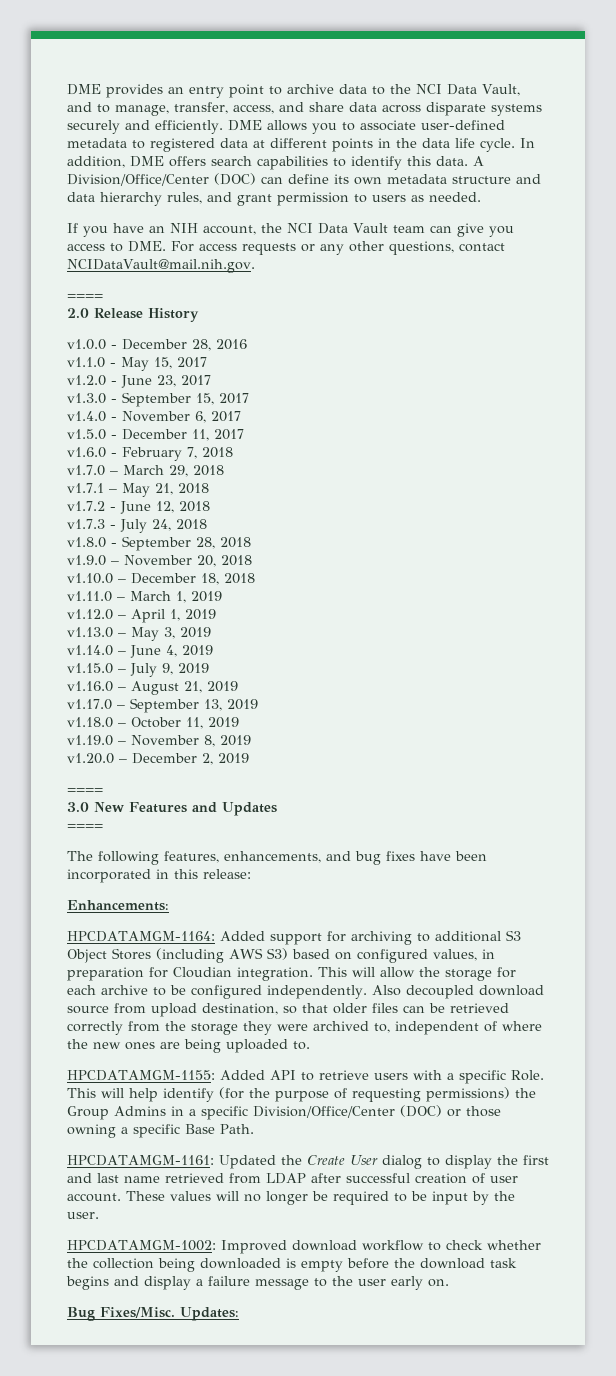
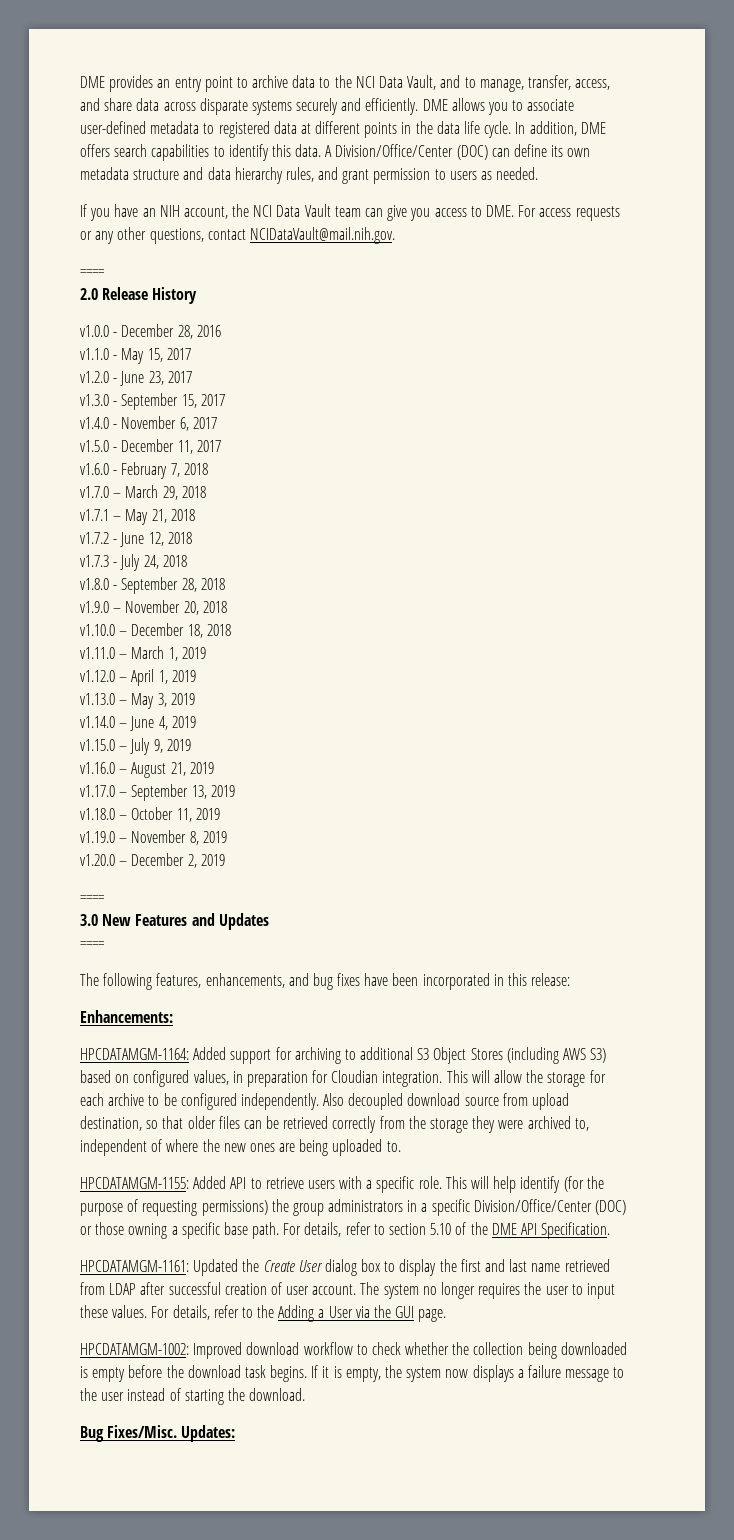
- HPCDATAMGM-1155: Added API to retrieve users with a specific Role.
+ HPCDATAMGM-1155: Added API to retrieve users with a specific role.
- This will help identify (for the purpose of requesting permissions) the Group Admins in a specific Division/Office/Center (DOC) or those owning a specific Base Path.
+ This will help identify (for the purpose of requesting permissions) the group administrators in a specific Division/Office/Center (DOC) or those owning a specific base path. For details, refer to section 5.10 of the DME API Specification.
- HPCDATAMGM-1161: Updated the Create User dialog to display the first and last name retrieved from LDAP after successful creation of user account.
+ HPCDATAMGM-1161: Updated the Create User dialog box to display the first and last name retrieved from LDAP after successful creation of user account.
- These values will no longer be required to be input by the user.
+ The system no longer requires the user to input these values. For details, refer to the Adding a User via the GUI page.
- HPCDATAMGM-1002: Improved download workflow to check whether the collection being downloaded is empty before the download task begins and display a failure message to the user early on.
+ HPCDATAMGM-1002: Improved download workflow to check whether the collection being downloaded is empty before the download task begins. If it is empty, the system now displays a failure message to the user instead of starting the download.

